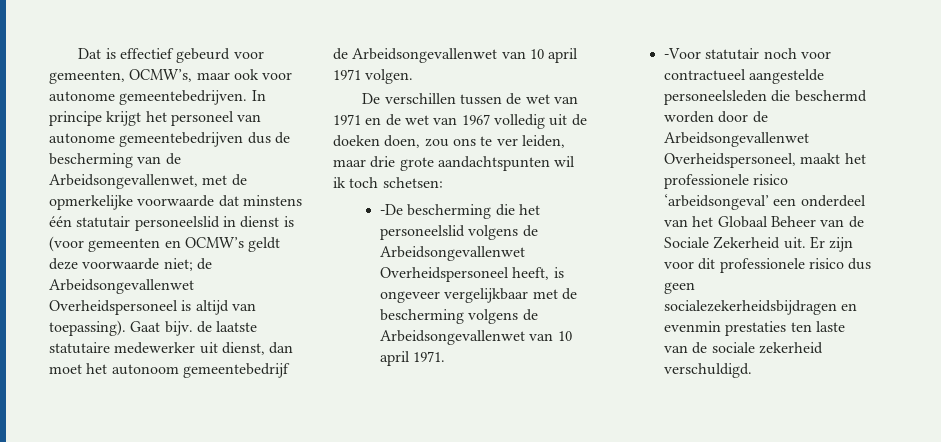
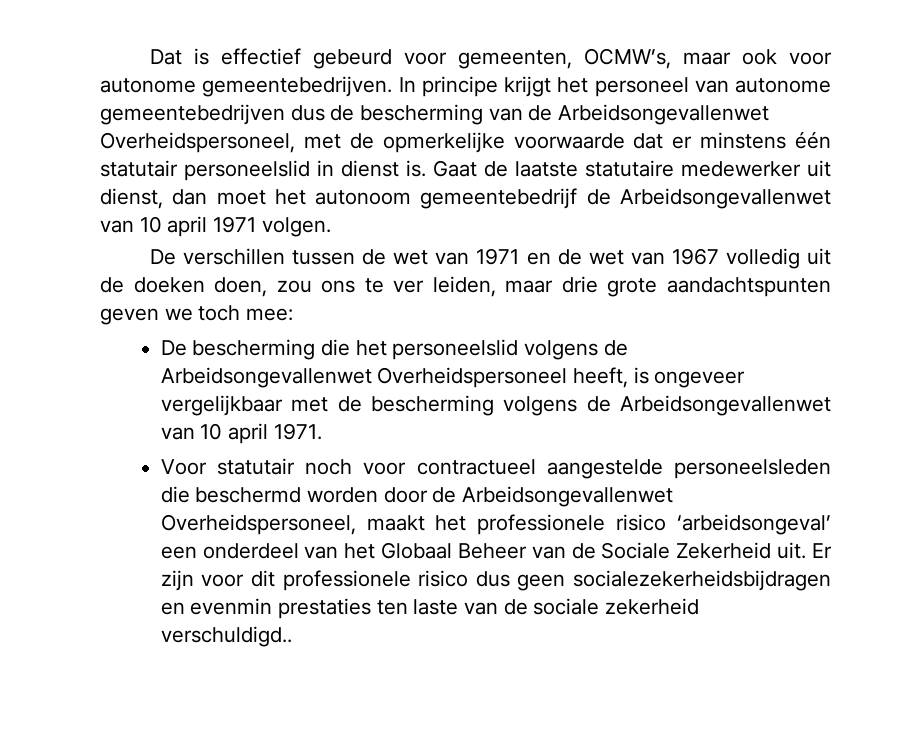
- In principe krijgt het personeel van autonome gemeentebedrijven dus de bescherming van de Arbeidsongevallenwet, met de opmerkelijke voorwaarde dat minstens één statutair personeelslid in dienst is (voor gemeenten en OCMW’s geldt deze voorwaarde niet; de Arbeidsongevallenwet Overheidspersoneel is altijd van toepassing). Gaat bijv. de laatste statutaire medewerker uit dienst, dan moet het autonoom gemeentebedrijf de Arbeidsongevallenwet van 10 april 1971 volgen.
+ In principe krijgt het personeel van autonome gemeentebedrijven dus de bescherming van de Arbeidsongevallenwet Overheidspersoneel, met de opmerkelijke voorwaarde dat er minstens één statutair personeelslid in dienst is. Gaat de laatste statutaire medewerker uit dienst, dan moet het autonoom gemeentebedrijf de Arbeidsongevallenwet van 10 april 1971 volgen.
- De verschillen tussen de wet van 1971 en de wet van 1967 volledig uit de doeken doen, zou ons te ver leiden, maar drie grote aandachtspunten wil ik toch schetsen:
- -De bescherming die het personeelslid volgens de Arbeidsongevallenwet Overheidspersoneel heeft, is ongeveer vergelijkbaar met de bescherming volgens de Arbeidsongevallenwet van 10 april 1971.
+ De verschillen tussen de wet van 1971 en de wet van 1967 volledig uit de doeken doen, zou ons te ver leiden, maar drie grote aandachtspunten geven we toch mee:
+ De bescherming die het personeelslid volgens de Arbeidsongevallenwet Overheidspersoneel heeft, is ongeveer vergelijkbaar met de bescherming volgens de Arbeidsongevallenwet van 10 april 1971.
- -Voor statutair noch voor contractueel aangestelde personeelsleden die beschermd worden door de Arbeidsongevallenwet Overheidspersoneel, maakt het professionele risico ‘arbeidsongeval’ een onderdeel van het Globaal Beheer van de Sociale Zekerheid uit.
+ Voor statutair noch voor contractueel aangestelde personeelsleden die beschermd worden door de Arbeidsongevallenwet Overheidspersoneel, maakt het professionele risico ‘arbeidsongeval’ een onderdeel van het Globaal Beheer van de Sociale Zekerheid uit.
- Er zijn voor dit professionele risico dus geen socialezekerheidsbijdragen en evenmin prestaties ten laste van de sociale zekerheid verschuldigd.
+ Er zijn voor dit professionele risico dus geen socialezekerheidsbijdragen en evenmin prestaties ten laste van de sociale zekerheid verschuldigd..

